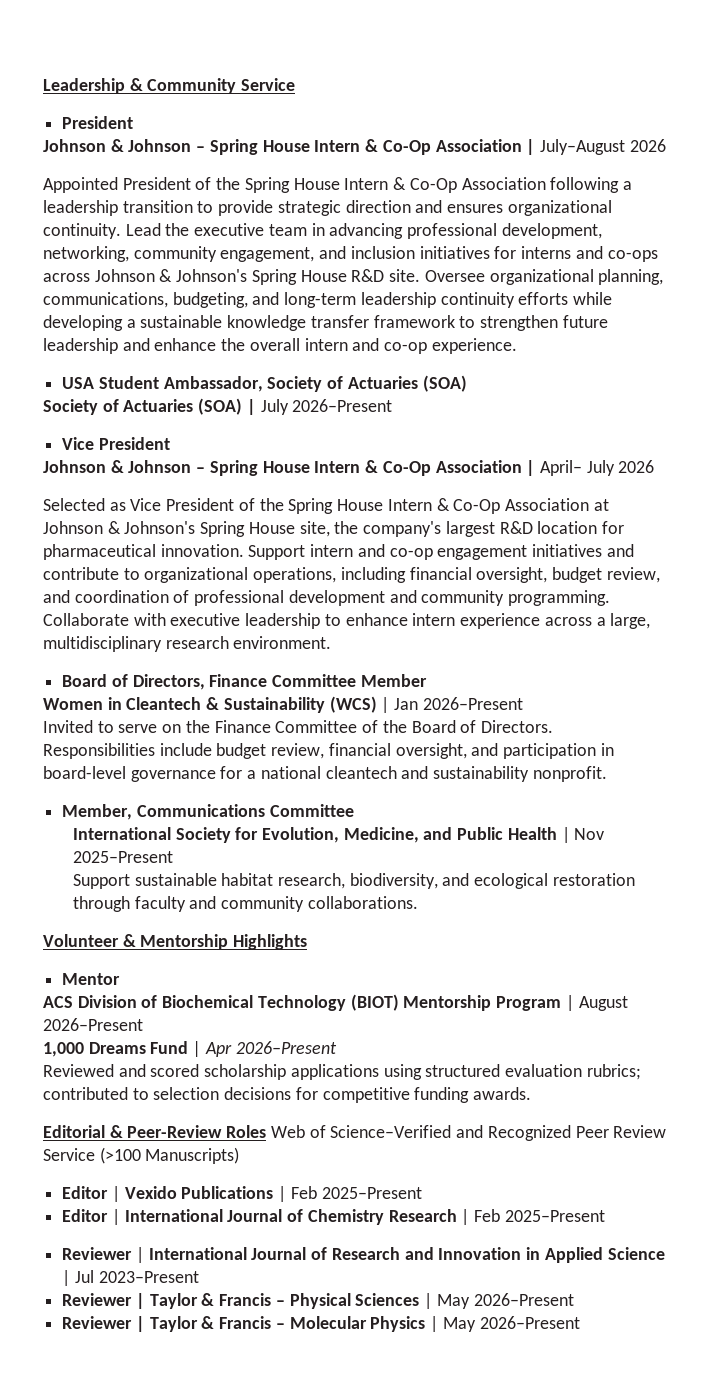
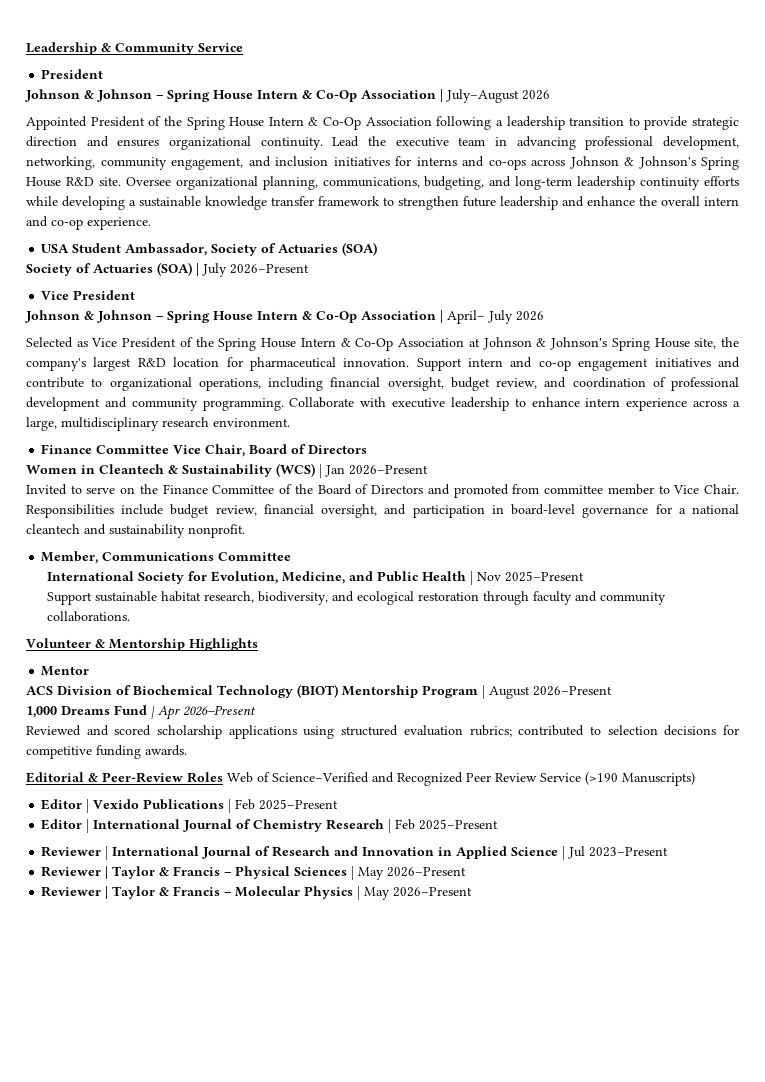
- Board of Directors, Finance Committee Member
+ Finance Committee Vice Chair, Board of Directors
- Invited to serve on the Finance Committee of the Board of Directors.
+ Invited to serve on the Finance Committee of the Board of Directors and promoted from committee member to Vice Chair.
- Editorial & Peer-Review Roles Web of Science–Verified and Recognized Peer Review Service (>100 Manuscripts)
+ Editorial & Peer-Review Roles Web of Science–Verified and Recognized Peer Review Service (>190 Manuscripts)

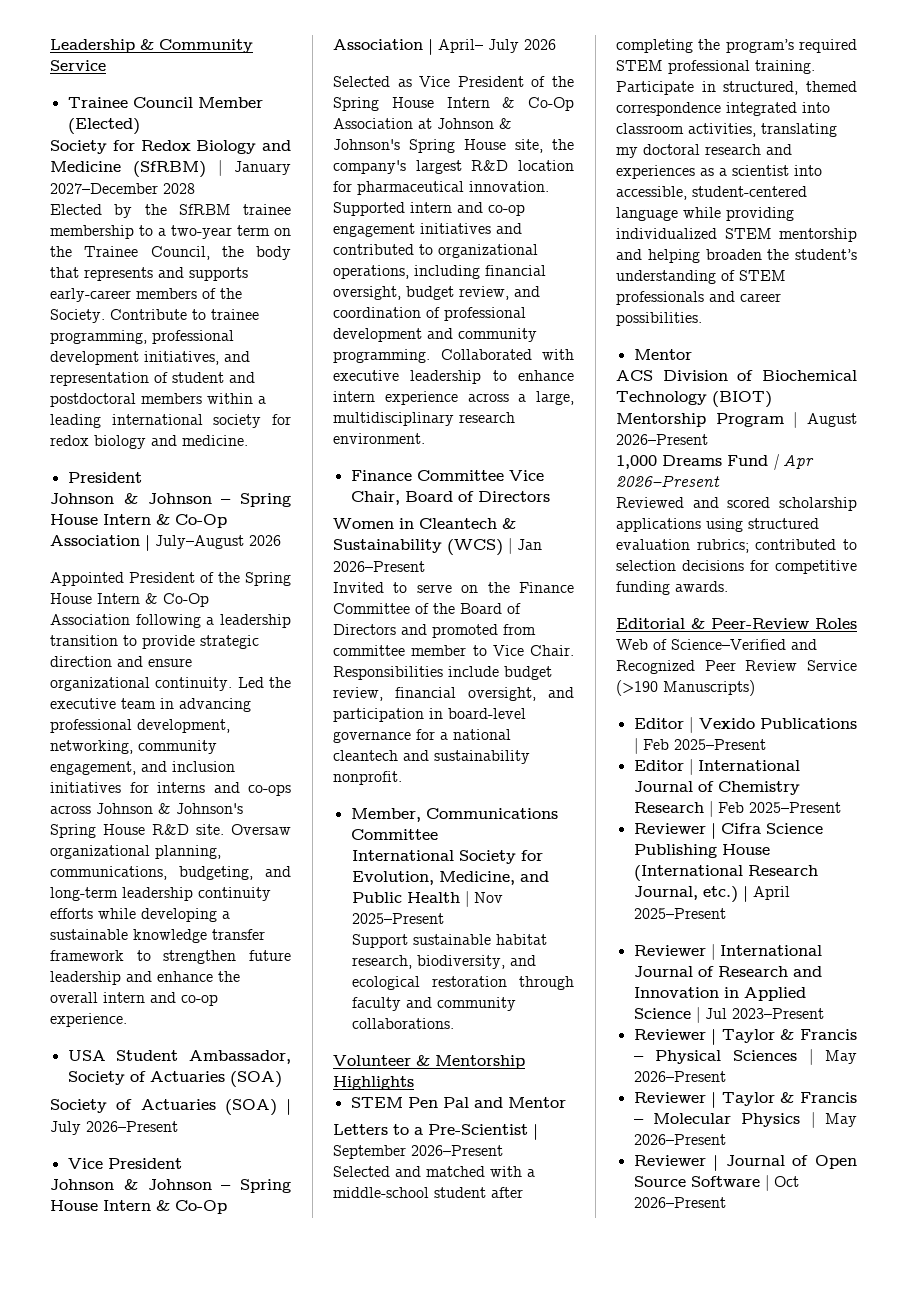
+ Trainee Council Member (Elected)
+ Society for Redox Biology and Medicine (SfRBM) | January 2027–December 2028
+ Elected by the SfRBM trainee membership to a two-year term on the Trainee Council, the body that represents and supports early-career members of the Society. Contribute to trainee programming, professional development initiatives, and representation of student and postdoctoral members within a leading international society for redox biology and medicine.
- Appointed President of the Spring House Intern & Co-Op Association following a leadership transition to provide strategic direction and ensures organizational continuity.
+ Appointed President of the Spring House Intern & Co-Op Association following a leadership transition to provide strategic direction and ensure organizational continuity.
- Lead the executive team in advancing professional development, networking, community engagement, and inclusion initiatives for interns and co-ops across Johnson & Johnson's Spring House R&D site.
+ Led the executive team in advancing professional development, networking, community engagement, and inclusion initiatives for interns and co-ops across Johnson & Johnson's Spring House R&D site.
- Oversee organizational planning, communications, budgeting, and long-term leadership continuity efforts while developing a sustainable knowledge transfer framework to strengthen future leadership and enhance the overall intern and co-op experience.
+ Oversaw organizational planning, communications, budgeting, and long-term leadership continuity efforts while developing a sustainable knowledge transfer framework to strengthen future leadership and enhance the overall intern and co-op experience.
- Support intern and co-op engagement initiatives and contribute to organizational operations, including financial oversight, budget review, and coordination of professional development and community programming.
+ Supported intern and co-op engagement initiatives and contributed to organizational operations, including financial oversight, budget review, and coordination of professional development and community programming.
- Collaborate with executive leadership to enhance intern experience across a large, multidisciplinary research environment.
+ Collaborated with executive leadership to enhance intern experience across a large, multidisciplinary research environment.
+ STEM Pen Pal and Mentor
+ Letters to a Pre-Scientist | September 2026–Present
+ Selected and matched with a middle-school student after completing the program’s required STEM professional training. Participate in structured, themed correspondence integrated into classroom activities, translating my doctoral research and experiences as a scientist into accessible, student-centered language while providing individualized STEM mentorship and helping broaden the student’s understanding of STEM professionals and career possibilities.
+ Reviewer | Cifra Science Publishing House (International Research Journal, etc.) | April 2025–Present
+ Reviewer | Journal of Open Source Software | Oct 2026–Present

